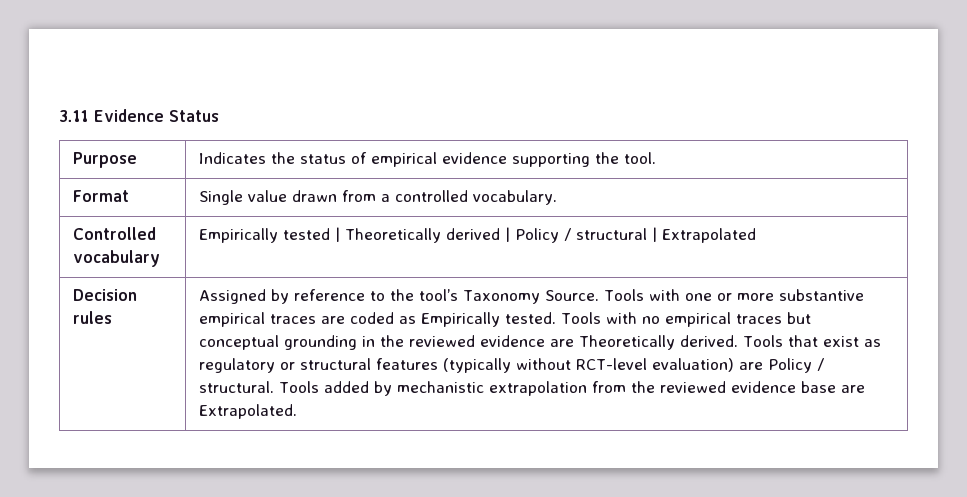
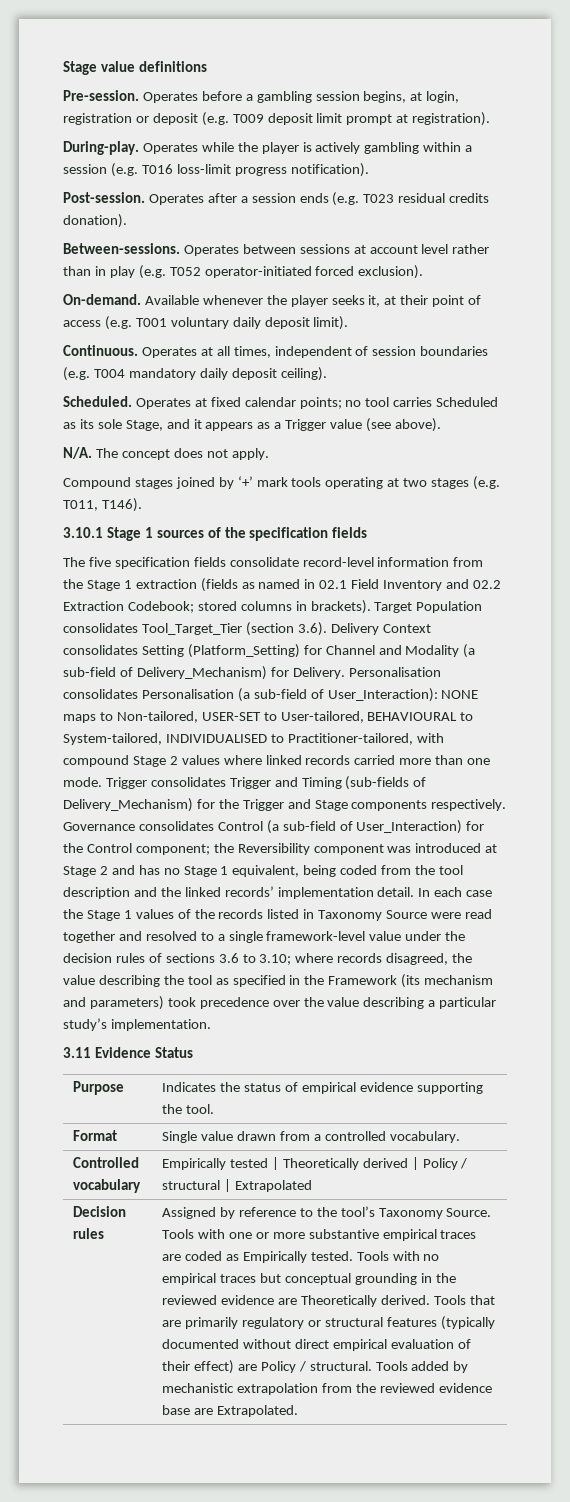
+ Stage value definitions
+ Pre-session. Operates before a gambling session begins, at login, registration or deposit (e.g. T009 deposit limit prompt at registration).
+ During-play. Operates while the player is actively gambling within a session (e.g. T016 loss-limit progress notification).
+ Post-session. Operates after a session ends (e.g. T023 residual credits donation).
+ Between-sessions. Operates between sessions at account level rather than in play (e.g. T052 operator-initiated forced exclusion).
+ On-demand. Available whenever the player seeks it, at their point of access (e.g. T001 voluntary daily deposit limit).
+ Continuous. Operates at all times, independent of session boundaries (e.g. T004 mandatory daily deposit ceiling).
+ Scheduled. Operates at fixed calendar points; no tool carries Scheduled as its sole Stage, and it appears as a Trigger value (see above).
+ N/A. The concept does not apply.
+ Compound stages joined by ‘+’ mark tools operating at two stages (e.g. T011, T146).
+ 3.10.1 Stage 1 sources of the specification fields
+ The five specification fields consolidate record-level information from the Stage 1 extraction (fields as named in 02.1 Field Inventory and 02.2 Extraction Codebook; stored columns in brackets). Target Population consolidates Tool_Target_Tier (section 3.6). Delivery Context consolidates Setting (Platform_Setting) for Channel and Modality (a sub-field of Delivery_Mechanism) for Delivery. Personalisation consolidates Personalisation (a sub-field of User_Interaction): NONE maps to Non-tailored, USER-SET to User-tailored, BEHAVIOURAL to System-tailored, INDIVIDUALISED to Practitioner-tailored, with compound Stage 2 values where linked records carried more than one mode. Trigger consolidates Trigger and Timing (sub-fields of Delivery_Mechanism) for the Trigger and Stage components respectively. Governance consolidates Control (a sub-field of User_Interaction) for the Control component; the Reversibility component was introduced at Stage 2 and has no Stage 1 equivalent, being coded from the tool description and the linked records’ implementation detail. In each case the Stage 1 values of the records listed in Taxonomy Source were read together and resolved to a single framework-level value under the decision rules of sections 3.6 to 3.10; where records disagreed, the value describing the tool as specified in the Framework (its mechanism and parameters) took precedence over the value describing a particular study’s implementation.
- Tools that exist as regulatory or structural features (typically without RCT-level evaluation) are Policy / structural.
+ Tools that are primarily regulatory or structural features (typically documented without direct empirical evaluation of their effect) are Policy / structural.

